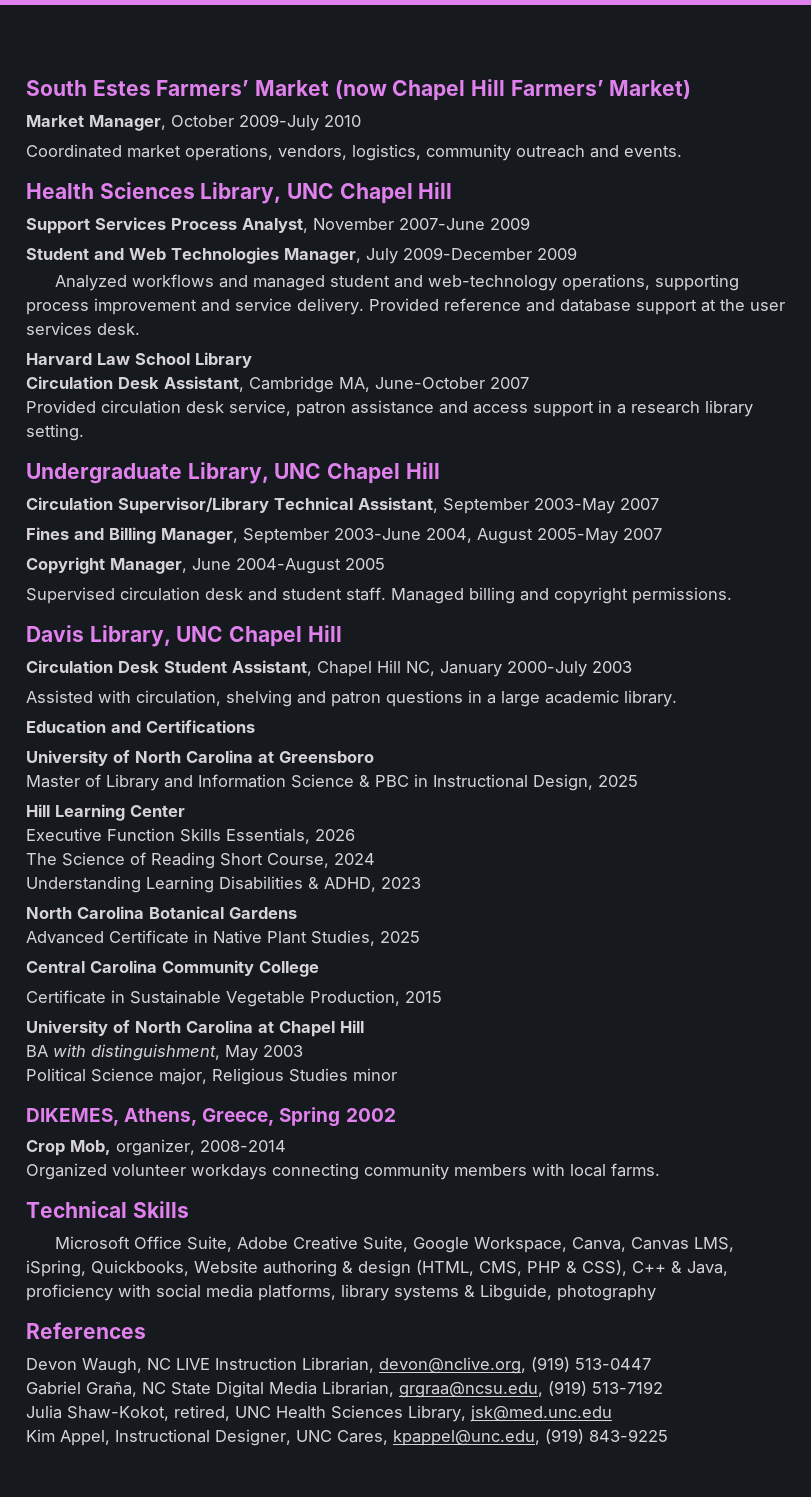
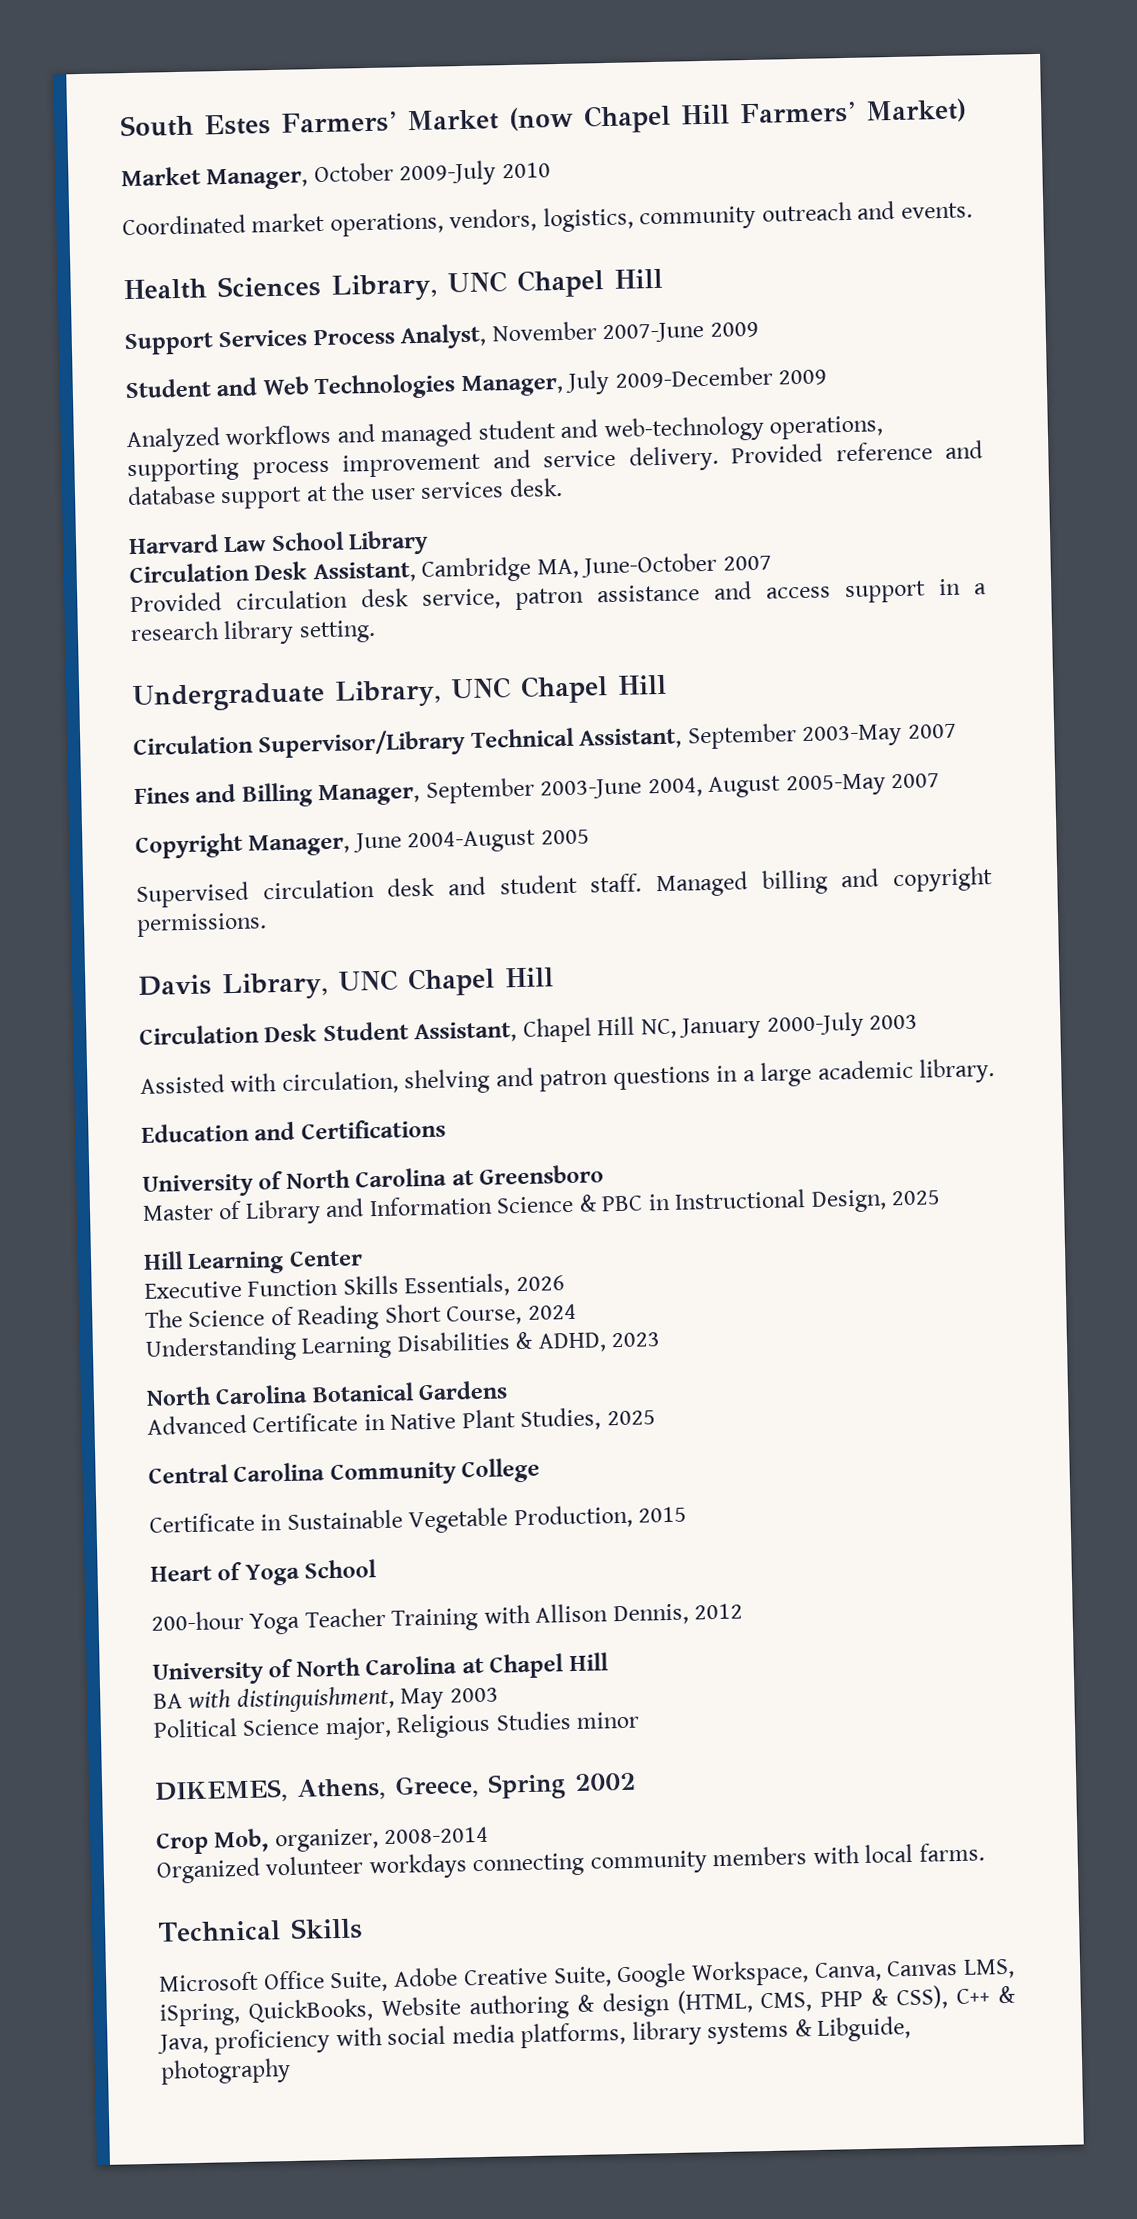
+ Heart of Yoga School
+ 200-hour Yoga Teacher Training with Allison Dennis, 2012
- Microsoft Office Suite, Adobe Creative Suite, Google Workspace, Canva, Canvas LMS, iSpring, Quickbooks, Website authoring & design (HTML, CMS, PHP & CSS), C++ & Java, proficiency with social media platforms, library systems & Libguide, photography
+ Microsoft Office Suite, Adobe Creative Suite, Google Workspace, Canva, Canvas LMS, iSpring, QuickBooks, Website authoring & design (HTML, CMS, PHP & CSS), C++ & Java, proficiency with social media platforms, library systems & Libguide, photography
- References
- Devon Waugh, NC LIVE Instruction Librarian, devon@nclive.org, (919) 513-0447
- Gabriel Graña, NC State Digital Media Librarian, grgraa@ncsu.edu, (919) 513-7192
- Julia Shaw-Kokot, retired, UNC Health Sciences Library, jsk@med.unc.edu
- Kim Appel, Instructional Designer, UNC Cares, kpappel@unc.edu, (919) 843-9225

